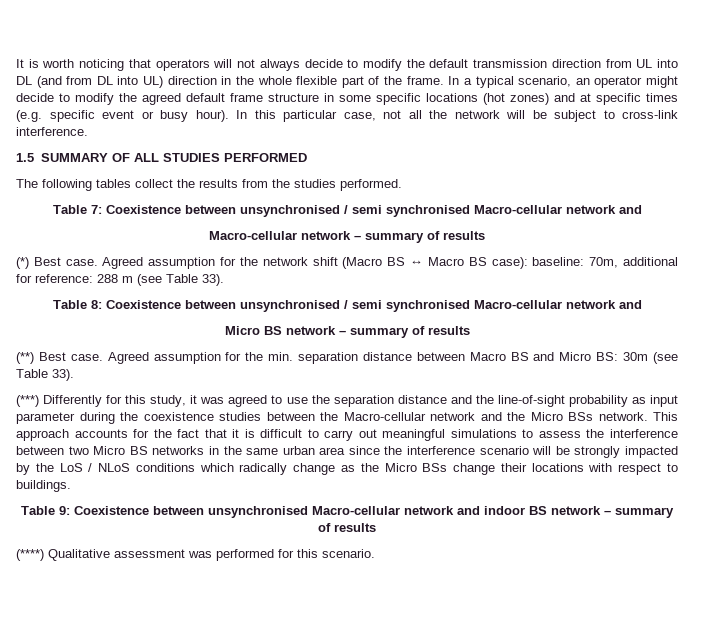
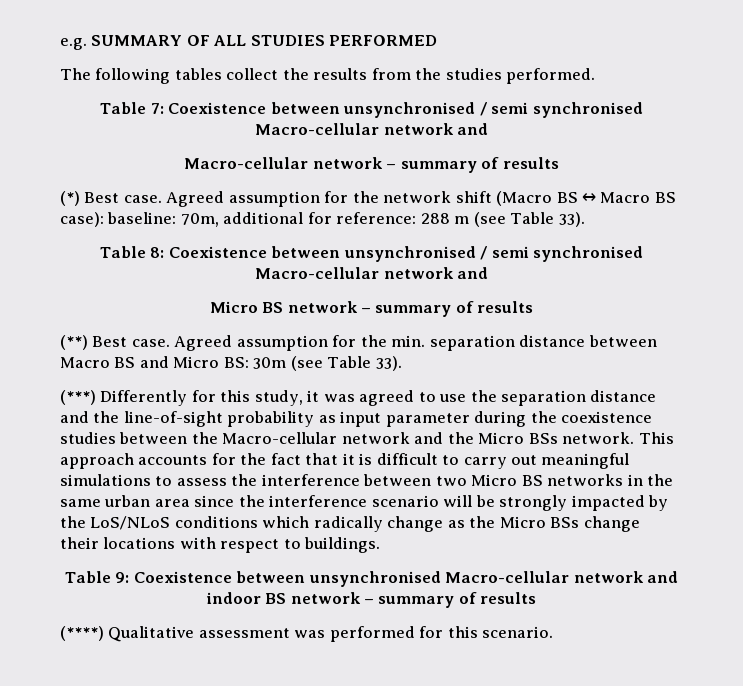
- It is worth noticing that operators will not always decide to modify the default transmission direction from UL into DL (and from DL into UL) direction in the whole flexible part of the frame. In a typical scenario, an operator might decide to modify the agreed default frame structure in some specific locations (hot zones) and at specific times (e.g. specific event or busy hour). In this particular case, not all the network will be subject to cross-link interference.
- 1.5 SUMMARY OF ALL STUDIES PERFORMED
+ e.g. SUMMARY OF ALL STUDIES PERFORMED
- This approach accounts for the fact that it is difficult to carry out meaningful simulations to assess the interference between two Micro BS networks in the same urban area since the interference scenario will be strongly impacted by the LoS / NLoS conditions which radically change as the Micro BSs change their locations with respect to buildings.
+ This approach accounts for the fact that it is difficult to carry out meaningful simulations to assess the interference between two Micro BS networks in the same urban area since the interference scenario will be strongly impacted by the LoS/NLoS conditions which radically change as the Micro BSs change their locations with respect to buildings.

